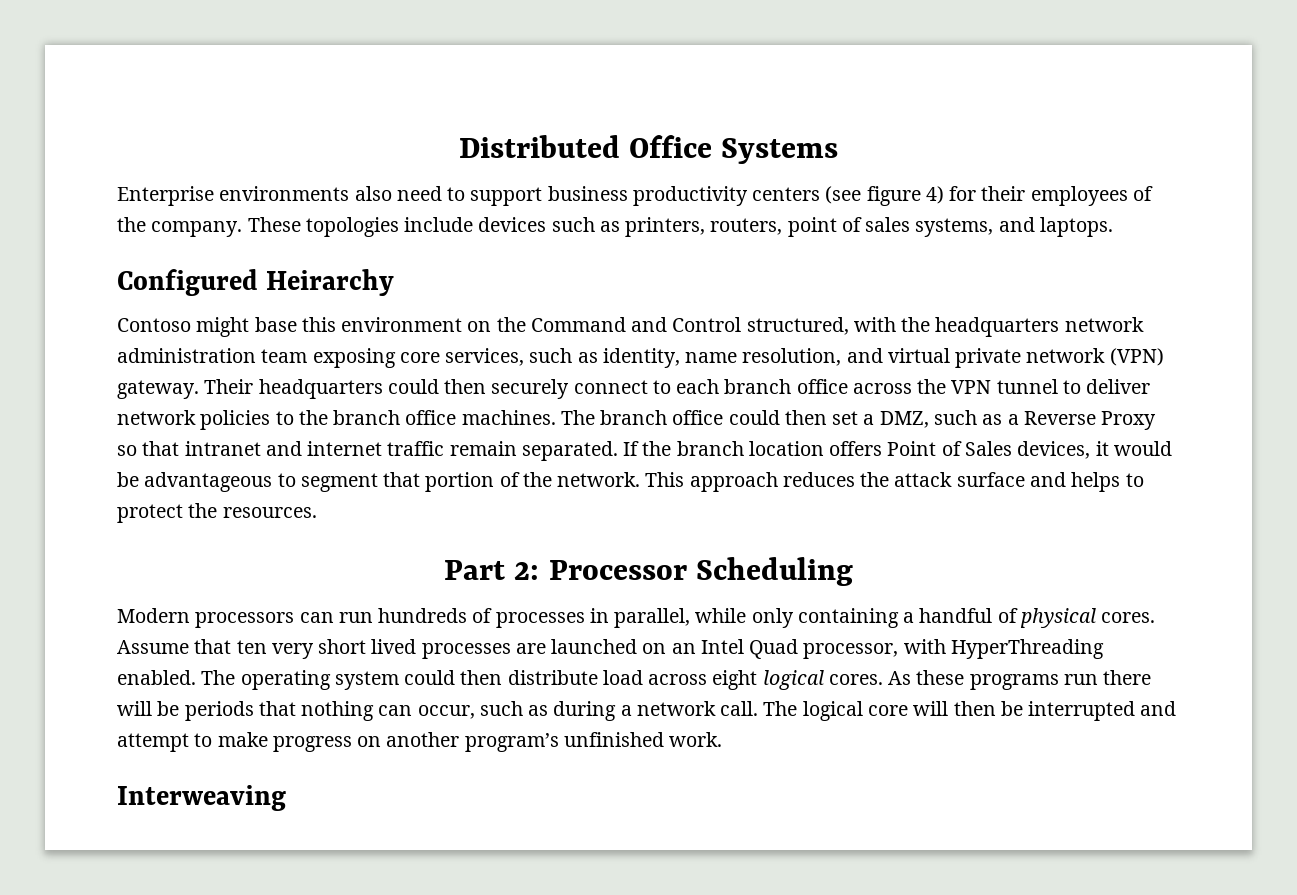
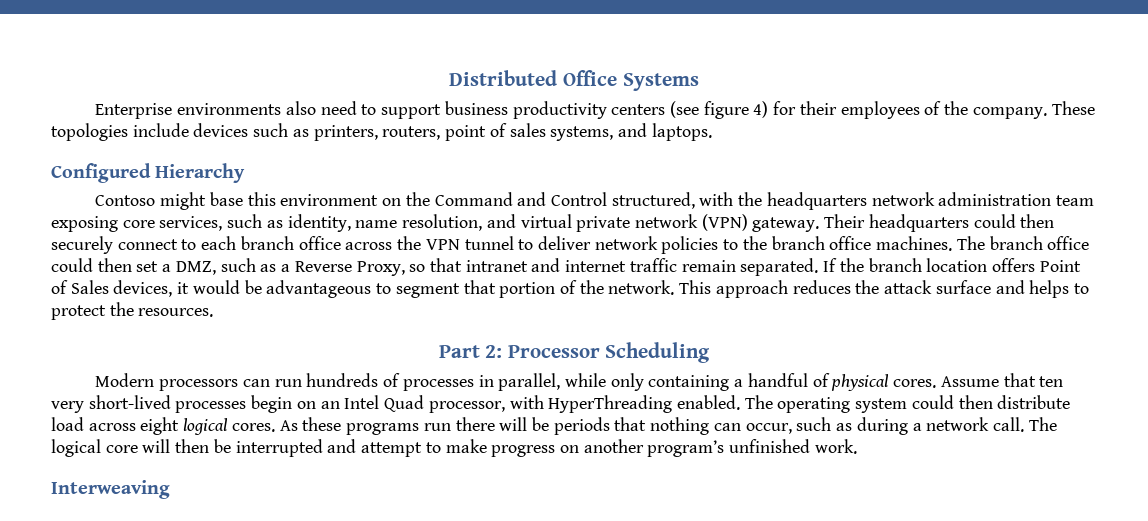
- Configured Heirarchy
+ Configured Hierarchy
- The branch office could then set a DMZ, such as a Reverse Proxy so that intranet and internet traffic remain separated.
+ The branch office could then set a DMZ, such as a Reverse Proxy, so that intranet and internet traffic remain separated.
- Assume that ten very short lived processes are launched on an Intel Quad processor, with HyperThreading enabled.
+ Assume that ten very short-lived processes begin on an Intel Quad processor, with HyperThreading enabled.

